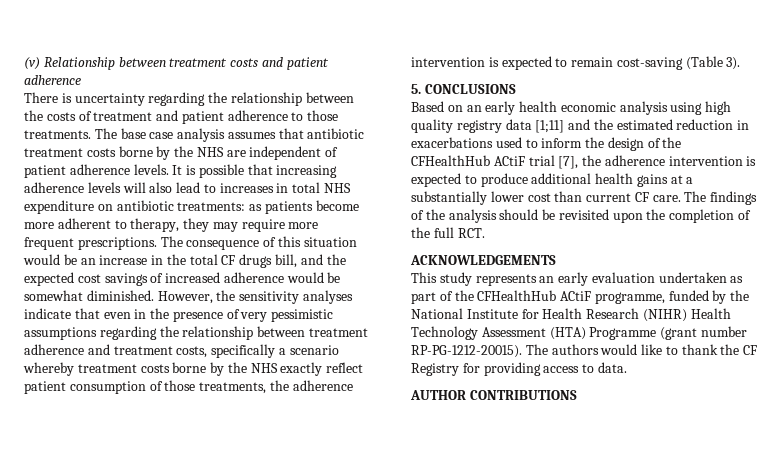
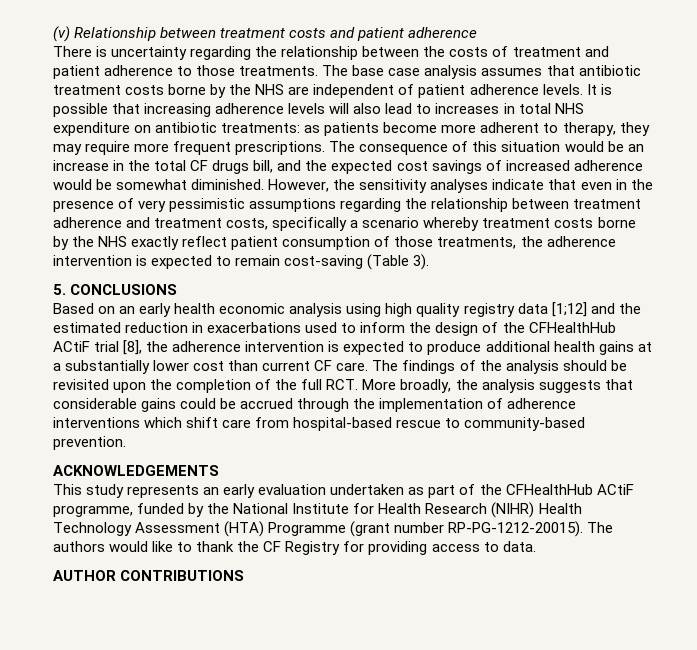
- Based on an early health economic analysis using high quality registry data [1;11] and the estimated reduction in exacerbations used to inform the design of the CFHealthHub ACtiF trial [7], the adherence intervention is expected to produce additional health gains at a substantially lower cost than current CF care.
+ Based on an early health economic analysis using high quality registry data [1;12] and the estimated reduction in exacerbations used to inform the design of the CFHealthHub ACtiF trial [8], the adherence intervention is expected to produce additional health gains at a substantially lower cost than current CF care.
- The findings of the analysis should be revisited upon the completion of the full RCT.
+ The findings of the analysis should be revisited upon the completion of the full RCT. More broadly, the analysis suggests that considerable gains could be accrued through the implementation of adherence interventions which shift care from hospital-based rescue to community-based prevention.

